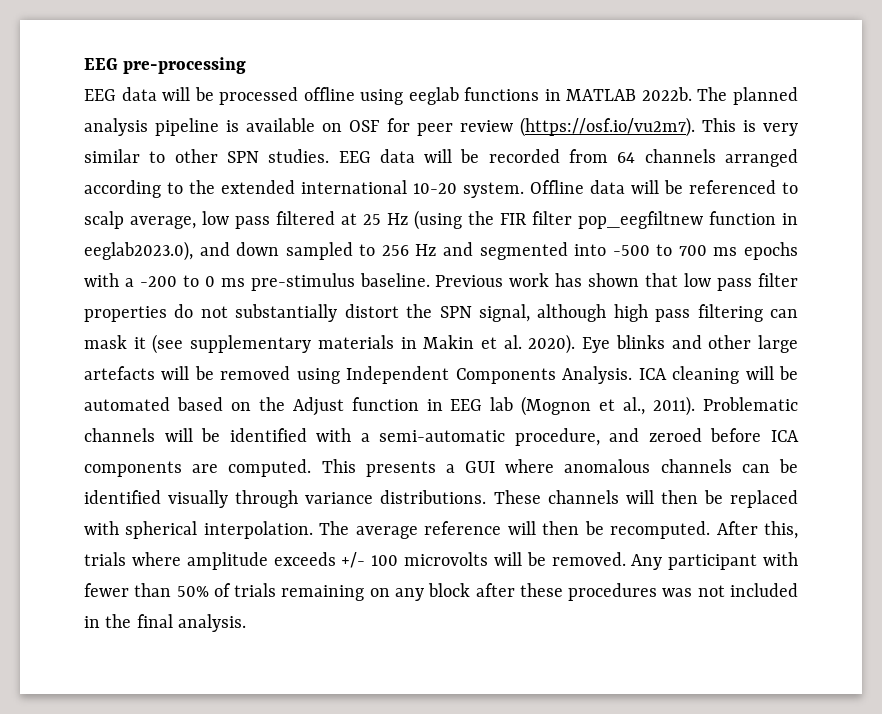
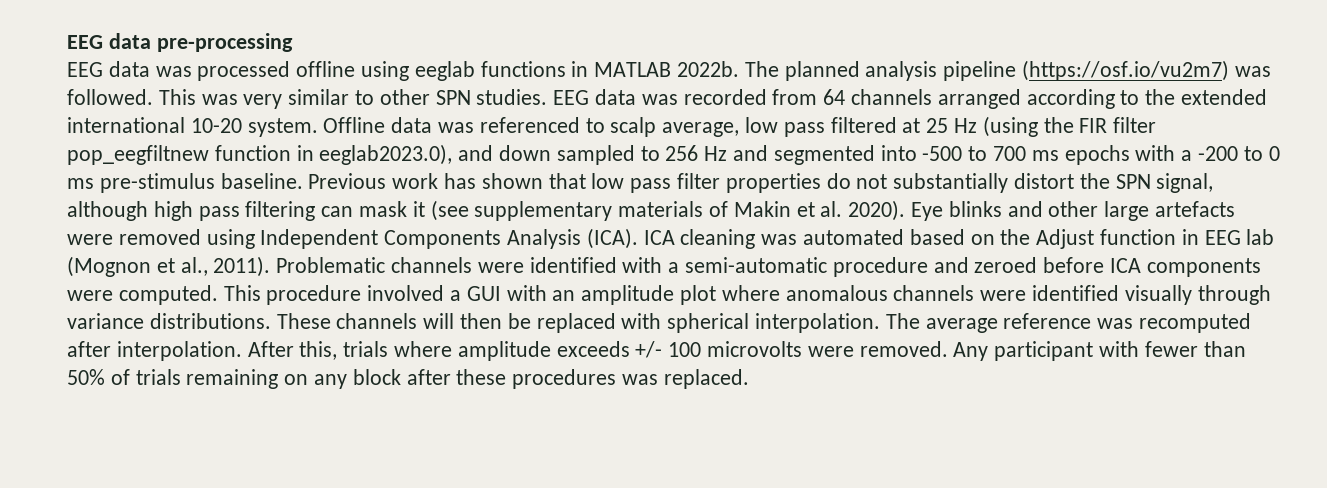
- EEG pre-processing
+ EEG data pre-processing
- EEG data will be processed offline using eeglab functions in MATLAB 2022b.
+ EEG data was processed offline using eeglab functions in MATLAB 2022b.
- The planned analysis pipeline is available on OSF for peer review (https://osf.io/vu2m7). This is very similar to other SPN studies.
+ The planned analysis pipeline (https://osf.io/vu2m7) was followed. This was very similar to other SPN studies.
- EEG data will be recorded from 64 channels arranged according to the extended international 10-20 system.
+ EEG data was recorded from 64 channels arranged according to the extended international 10-20 system.
- Offline data will be referenced to scalp average, low pass filtered at 25 Hz (using the FIR filter pop_eegfiltnew function in eeglab2023.0), and down sampled to 256 Hz and segmented into -500 to 700 ms epochs with a -200 to 0 ms pre-stimulus baseline.
+ Offline data was referenced to scalp average, low pass filtered at 25 Hz (using the FIR filter pop_eegfiltnew function in eeglab2023.0), and down sampled to 256 Hz and segmented into -500 to 700 ms epochs with a -200 to 0 ms pre-stimulus baseline.
- Previous work has shown that low pass filter properties do not substantially distort the SPN signal, although high pass filtering can mask it (see supplementary materials in Makin et al. 2020).
+ Previous work has shown that low pass filter properties do not substantially distort the SPN signal, although high pass filtering can mask it (see supplementary materials of Makin et al. 2020).
- Eye blinks and other large artefacts will be removed using Independent Components Analysis. ICA cleaning will be automated based on the Adjust function in EEG lab (Mognon et al., 2011).
+ Eye blinks and other large artefacts were removed using Independent Components Analysis (ICA). ICA cleaning was automated based on the Adjust function in EEG lab (Mognon et al., 2011).
- Problematic channels will be identified with a semi-automatic procedure, and zeroed before ICA components are computed.
+ Problematic channels were identified with a semi-automatic procedure and zeroed before ICA components were computed.
- This presents a GUI where anomalous channels can be identified visually through variance distributions.
+ This procedure involved a GUI with an amplitude plot where anomalous channels were identified visually through variance distributions.
- The average reference will then be recomputed.
+ The average reference was recomputed after interpolation.
- After this, trials where amplitude exceeds +/- 100 microvolts will be removed.
+ After this, trials where amplitude exceeds +/- 100 microvolts were removed.
- Any participant with fewer than 50% of trials remaining on any block after these procedures was not included in the final analysis.
+ Any participant with fewer than 50% of trials remaining on any block after these procedures was replaced.

